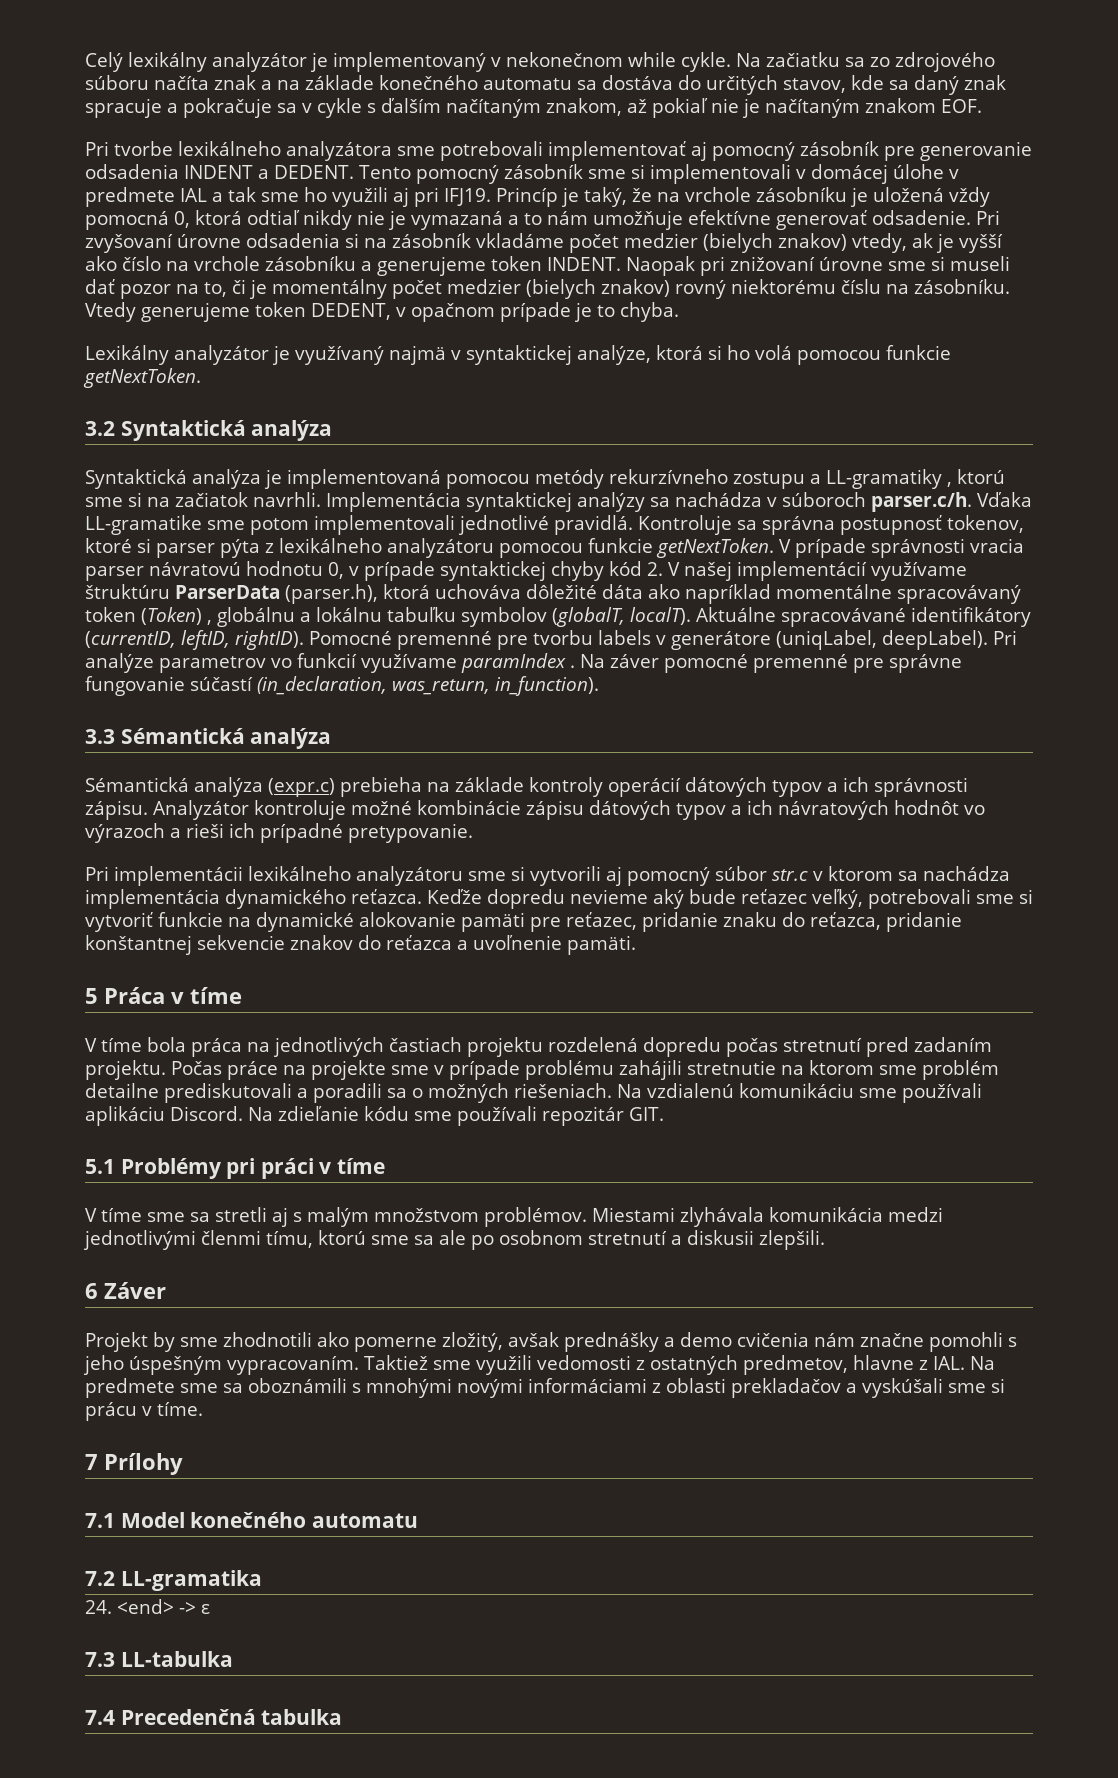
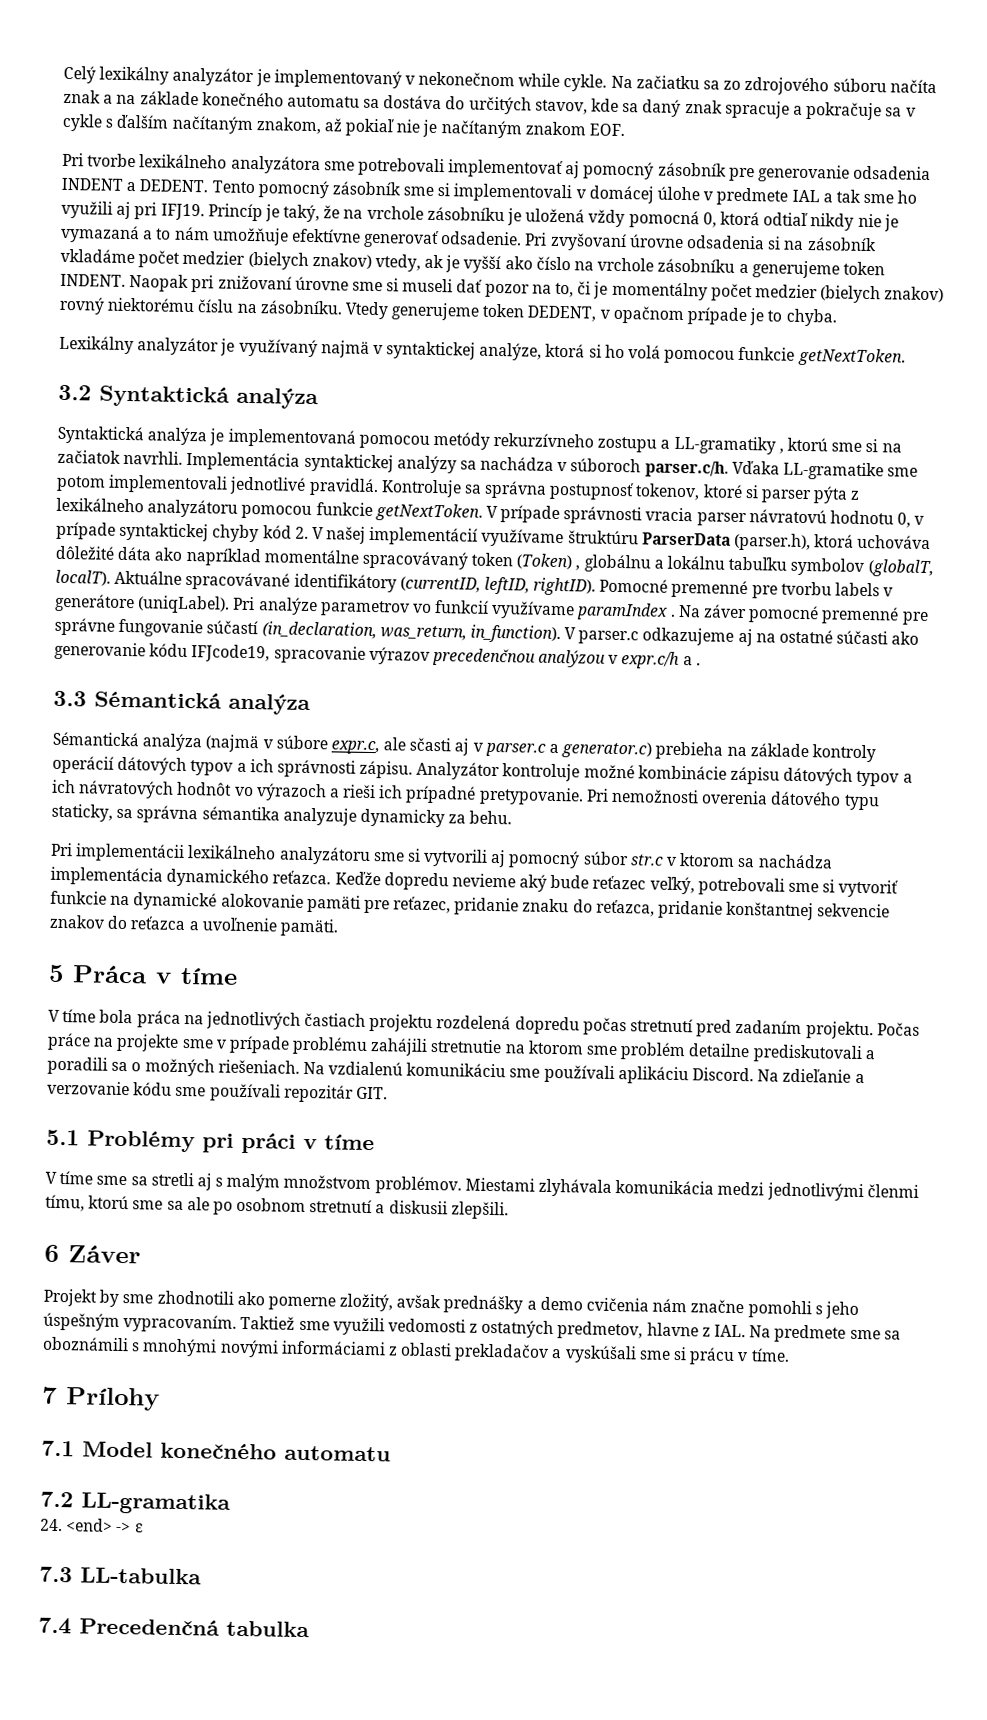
- Pomocné premenné pre tvorbu labels v generátore (uniqLabel, deepLabel).
+ Pomocné premenné pre tvorbu labels v generátore (uniqLabel).
+ V parser.c odkazujeme aj na ostatné súčasti ako generovanie kódu IFJcode19, spracovanie výrazov precedenčnou analýzou v expr.c/h a .
- Sémantická analýza (expr.c) prebieha na základe kontroly operácií dátových typov a ich správnosti zápisu.
+ Sémantická analýza (najmä v súbore expr.c, ale sčasti aj v parser.c a generator.c) prebieha na základe kontroly operácií dátových typov a ich správnosti zápisu.
+ Pri nemožnosti overenia dátového typu staticky, sa správna sémantika analyzuje dynamicky za behu.
- Na zdieľanie kódu sme používali repozitár GIT.
+ Na zdieľanie a verzovanie kódu sme používali repozitár GIT.

